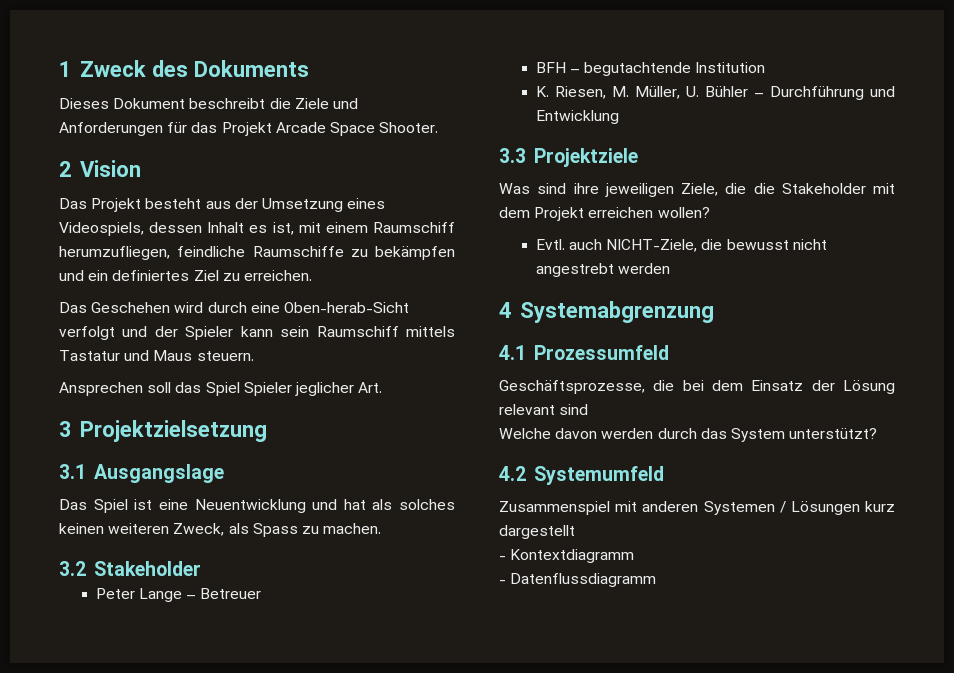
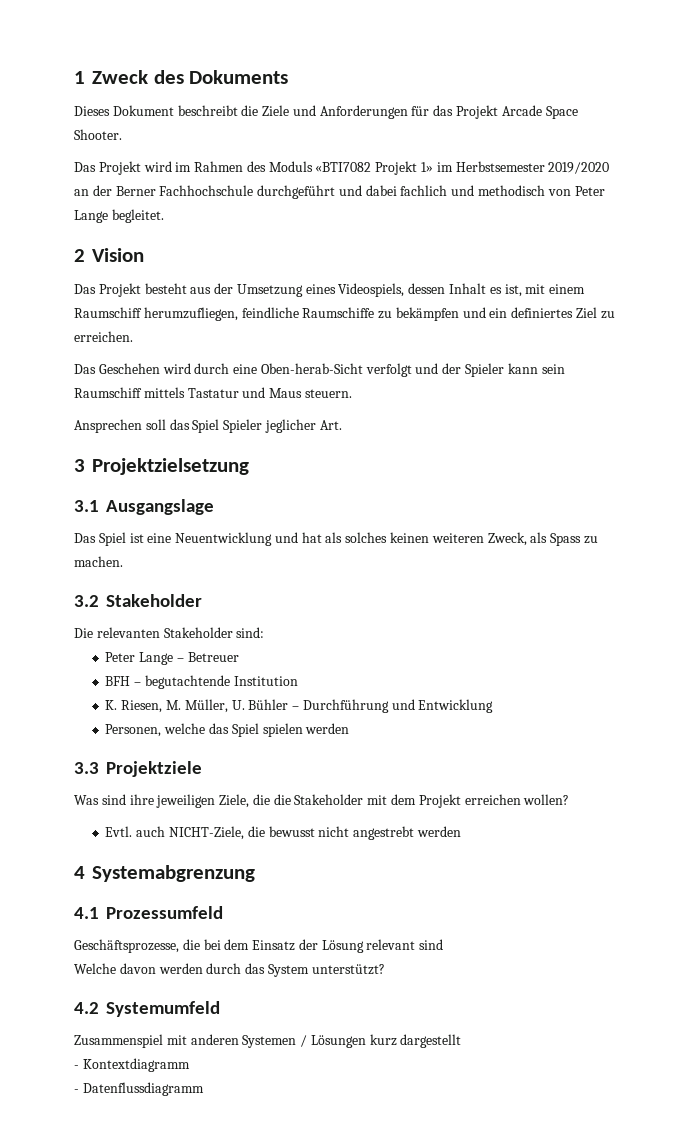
+ Das Projekt wird im Rahmen des Moduls «BTI7082 Projekt 1» im Herbstsemester 2019/2020 an der Berner Fachhochschule durchgeführt und dabei fachlich und methodisch von Peter Lange begleitet.
+ Die relevanten Stakeholder sind:
+ Personen, welche das Spiel spielen werden

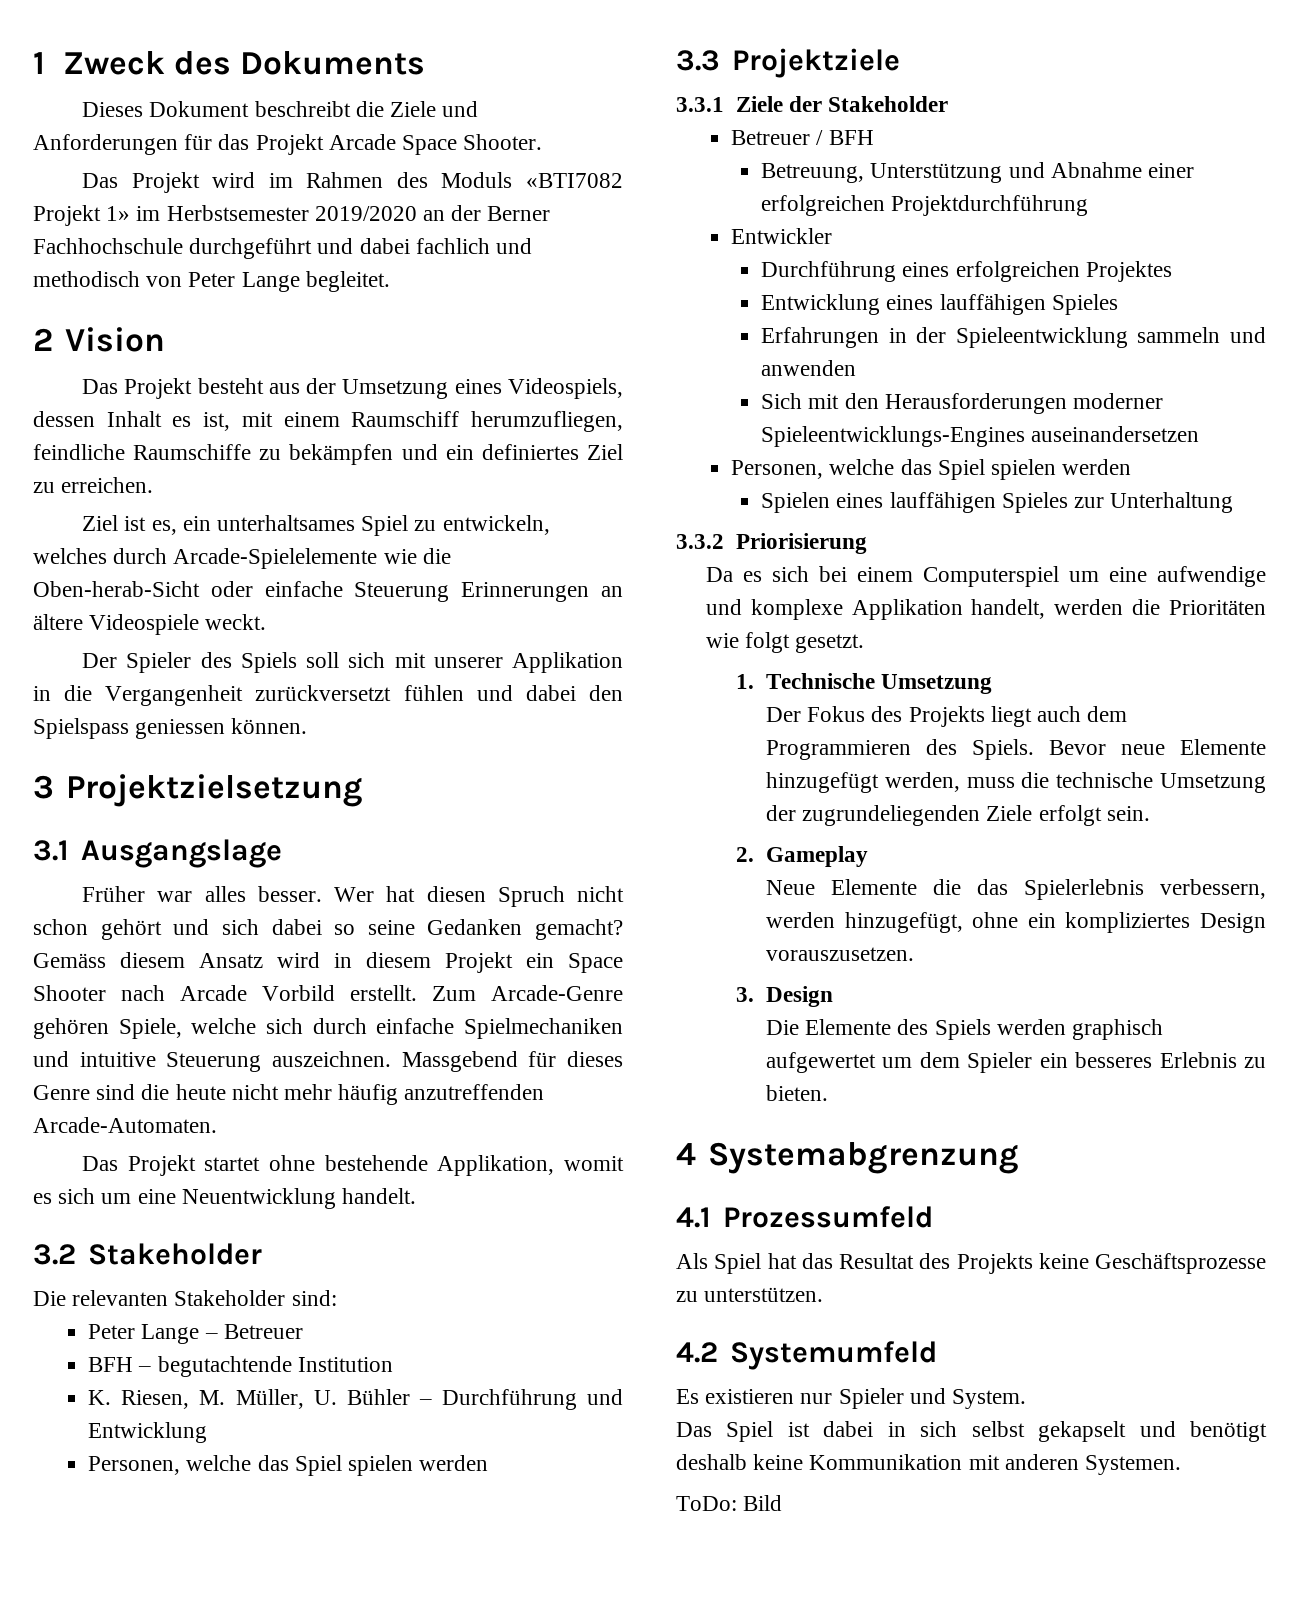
- Das Geschehen wird durch eine Oben-herab-Sicht verfolgt und der Spieler kann sein Raumschiff mittels Tastatur und Maus steuern.
- Ansprechen soll das Spiel Spieler jeglicher Art.
+ Ziel ist es, ein unterhaltsames Spiel zu entwickeln, welches durch Arcade-Spielelemente wie die Oben-herab-Sicht oder einfache Steuerung Erinnerungen an ältere Videospiele weckt.
+ Der Spieler des Spiels soll sich mit unserer Applikation in die Vergangenheit zurückversetzt fühlen und dabei den Spielspass geniessen können.
  3 Projektzielsetzung
  3.1 Ausgangslage
- Das Spiel ist eine Neuentwicklung und hat als solches keinen weiteren Zweck, als Spass zu machen.
+ Früher war alles besser. Wer hat diesen Spruch nicht schon gehört und sich dabei so seine Gedanken gemacht? Gemäss diesem Ansatz wird in diesem Projekt ein Space Shooter nach Arcade Vorbild erstellt. Zum Arcade-Genre gehören Spiele, welche sich durch einfache Spielmechaniken und intuitive Steuerung auszeichnen. Massgebend für dieses Genre sind die heute nicht mehr häufig anzutreffenden Arcade-Automaten.
+ Das Projekt startet ohne bestehende Applikation, womit es sich um eine Neuentwicklung handelt.
- Was sind ihre jeweiligen Ziele, die die Stakeholder mit dem Projekt erreichen wollen?
- Evtl. auch NICHT-Ziele, die bewusst nicht angestrebt werden
+ 3.3.1 Ziele der Stakeholder
+ Betreuer / BFH
+ Betreuung, Unterstützung und Abnahme einer erfolgreichen Projektdurchführung
+ Entwickler
+ Durchführung eines erfolgreichen Projektes
+ Entwicklung eines lauffähigen Spieles
+ Erfahrungen in der Spieleentwicklung sammeln und anwenden
+ Sich mit den Herausforderungen moderner Spieleentwicklungs-Engines auseinandersetzen
+ Personen, welche das Spiel spielen werden
+ Spielen eines lauffähigen Spieles zur Unterhaltung
+ 3.3.2 Priorisierung
+ Da es sich bei einem Computerspiel um eine aufwendige und komplexe Applikation handelt, werden die Prioritäten wie folgt gesetzt.
+ 1. Technische Umsetzung
+ Der Fokus des Projekts liegt auch dem Programmieren des Spiels. Bevor neue Elemente hinzugefügt werden, muss die technische Umsetzung der zugrundeliegenden Ziele erfolgt sein.
+ 2. Gameplay
+ Neue Elemente die das Spielerlebnis verbessern, werden hinzugefügt, ohne ein kompliziertes Design vorauszusetzen.
+ 3. Design
+ Die Elemente des Spiels werden graphisch aufgewertet um dem Spieler ein besseres Erlebnis zu bieten.
  4 Systemabgrenzung
  4.1 Prozessumfeld
- Geschäftsprozesse, die bei dem Einsatz der Lösung relevant sind
- Welche davon werden durch das System unterstützt?
+ Als Spiel hat das Resultat des Projekts keine Geschäftsprozesse zu unterstützen.
  4.2 Systemumfeld
- Zusammenspiel mit anderen Systemen / Lösungen kurz dargestellt
- - Kontextdiagramm
- - Datenflussdiagramm
+ Es existieren nur Spieler und System.
+ Das Spiel ist dabei in sich selbst gekapselt und benötigt deshalb keine Kommunikation mit anderen Systemen.
+ ToDo: Bild

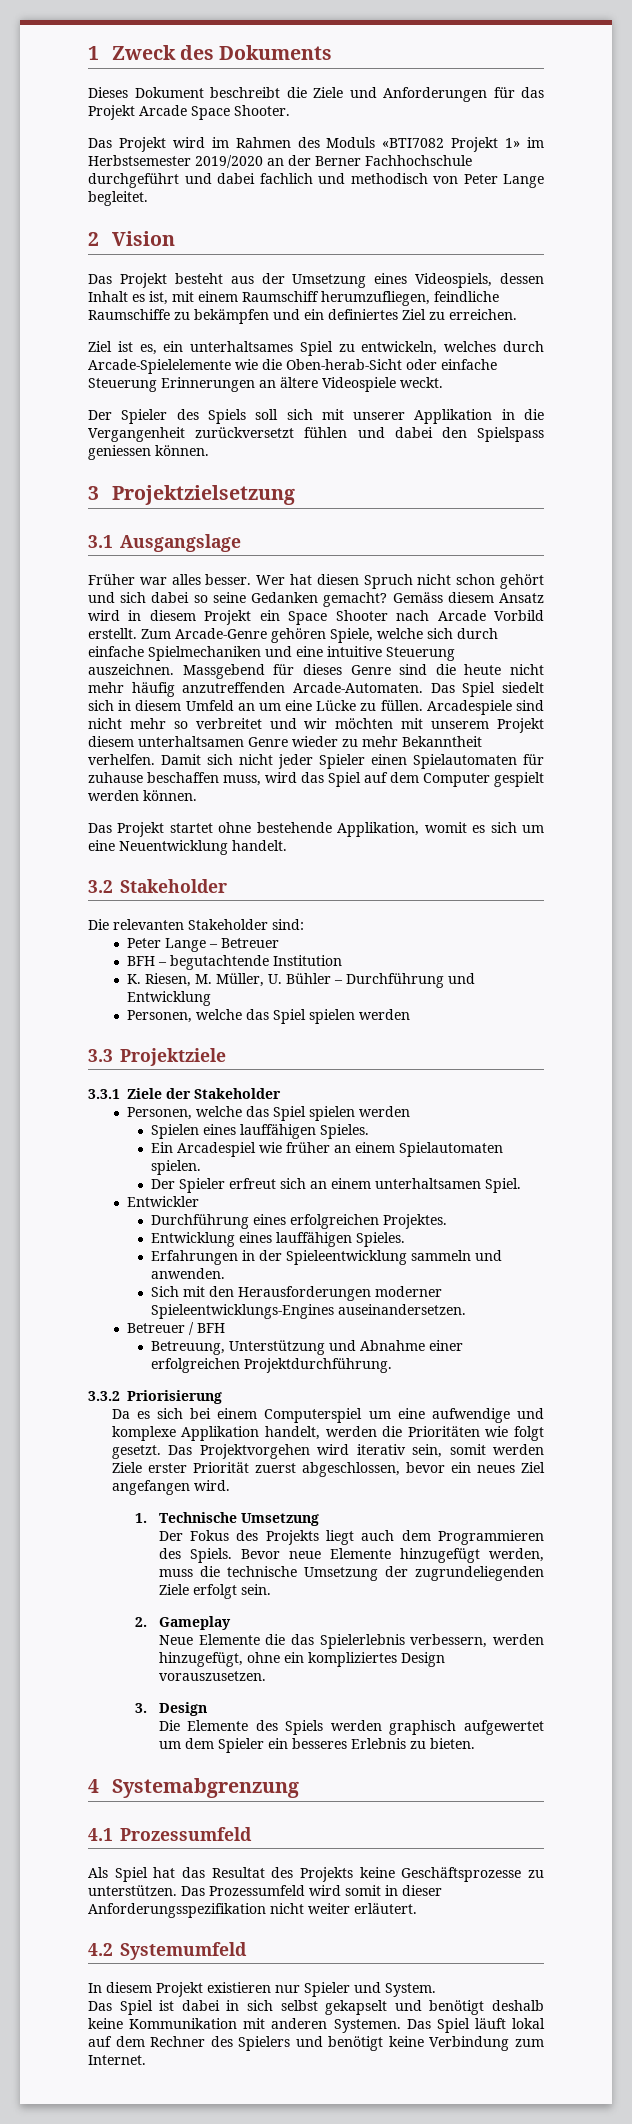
- Zum Arcade-Genre gehören Spiele, welche sich durch einfache Spielmechaniken und intuitive Steuerung auszeichnen.
+ Zum Arcade-Genre gehören Spiele, welche sich durch einfache Spielmechaniken und eine intuitive Steuerung auszeichnen.
+ Das Spiel siedelt sich in diesem Umfeld an um eine Lücke zu füllen. Arcadespiele sind nicht mehr so verbreitet und wir möchten mit unserem Projekt diesem unterhaltsamen Genre wieder zu mehr Bekanntheit verhelfen. Damit sich nicht jeder Spieler einen Spielautomaten für zuhause beschaffen muss, wird das Spiel auf dem Computer gespielt werden können.
  3.3.1 Ziele der Stakeholder
+ Personen, welche das Spiel spielen werden
+ Spielen eines lauffähigen Spieles.
+ Ein Arcadespiel wie früher an einem Spielautomaten spielen.
+ Der Spieler erfreut sich an einem unterhaltsamen Spiel.
+ Entwickler
+ Durchführung eines erfolgreichen Projektes.
+ Entwicklung eines lauffähigen Spieles.
+ Erfahrungen in der Spieleentwicklung sammeln und anwenden.
+ Sich mit den Herausforderungen moderner Spieleentwicklungs-Engines auseinandersetzen.
- Betreuung, Unterstützung und Abnahme einer erfolgreichen Projektdurchführung
- Entwickler
- Durchführung eines erfolgreichen Projektes
- Entwicklung eines lauffähigen Spieles
- Erfahrungen in der Spieleentwicklung sammeln und anwenden
- Sich mit den Herausforderungen moderner Spieleentwicklungs-Engines auseinandersetzen
- Personen, welche das Spiel spielen werden
- Spielen eines lauffähigen Spieles zur Unterhaltung
+ Betreuung, Unterstützung und Abnahme einer erfolgreichen Projektdurchführung.
+ Das Projektvorgehen wird iterativ sein, somit werden Ziele erster Priorität zuerst abgeschlossen, bevor ein neues Ziel angefangen wird.
+ Das Prozessumfeld wird somit in dieser Anforderungsspezifikation nicht weiter erläutert.
- Es existieren nur Spieler und System.
+ In diesem Projekt existieren nur Spieler und System.
- Das Spiel ist dabei in sich selbst gekapselt und benötigt deshalb keine Kommunikation mit anderen Systemen.
- ToDo: Bild
+ Das Spiel ist dabei in sich selbst gekapselt und benötigt deshalb keine Kommunikation mit anderen Systemen. Das Spiel läuft lokal auf dem Rechner des Spielers und benötigt keine Verbindung zum Internet.

